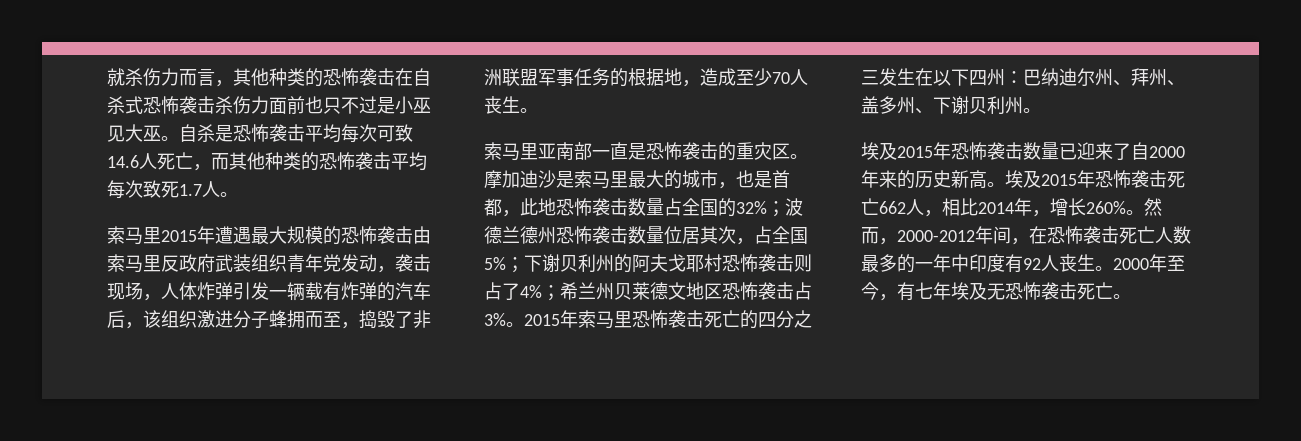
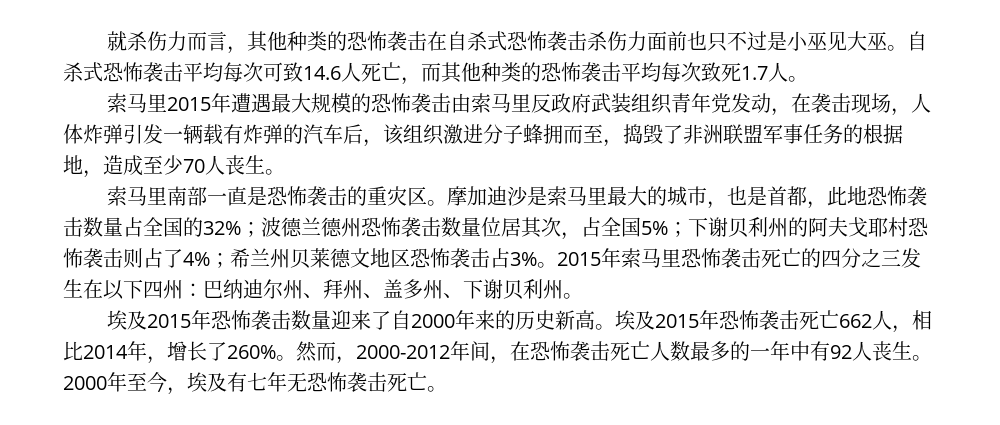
- 自杀是恐怖袭击平均每次可致14.6人死亡，而其他种类的恐怖袭击平均每次致死1.7人。
+ 自杀式恐怖袭击平均每次可致14.6人死亡，而其他种类的恐怖袭击平均每次致死1.7人。
- 索马里2015年遭遇最大规模的恐怖袭击由索马里反政府武装组织青年党发动，袭击现场，人体炸弹引发一辆载有炸弹的汽车后，该组织激进分子蜂拥而至，捣毁了非洲联盟军事任务的根据地，造成至少70人丧生。
+ 索马里2015年遭遇最大规模的恐怖袭击由索马里反政府武装组织青年党发动，在袭击现场，人体炸弹引发一辆载有炸弹的汽车后，该组织激进分子蜂拥而至，捣毁了非洲联盟军事任务的根据地，造成至少70人丧生。
- 索马里亚南部一直是恐怖袭击的重灾区。
+ 索马里南部一直是恐怖袭击的重灾区。
- 埃及2015年恐怖袭击数量已迎来了自2000年来的历史新高。
+ 埃及2015年恐怖袭击数量迎来了自2000年来的历史新高。
- 埃及2015年恐怖袭击死亡662人，相比2014年，增长260%。
+ 埃及2015年恐怖袭击死亡662人，相比2014年，增长了260%。
- 然而，2000-2012年间，在恐怖袭击死亡人数最多的一年中印度有92人丧生。
+ 然而，2000-2012年间，在恐怖袭击死亡人数最多的一年中有92人丧生。
- 2000年至今，有七年埃及无恐怖袭击死亡。
+ 2000年至今，埃及有七年无恐怖袭击死亡。

